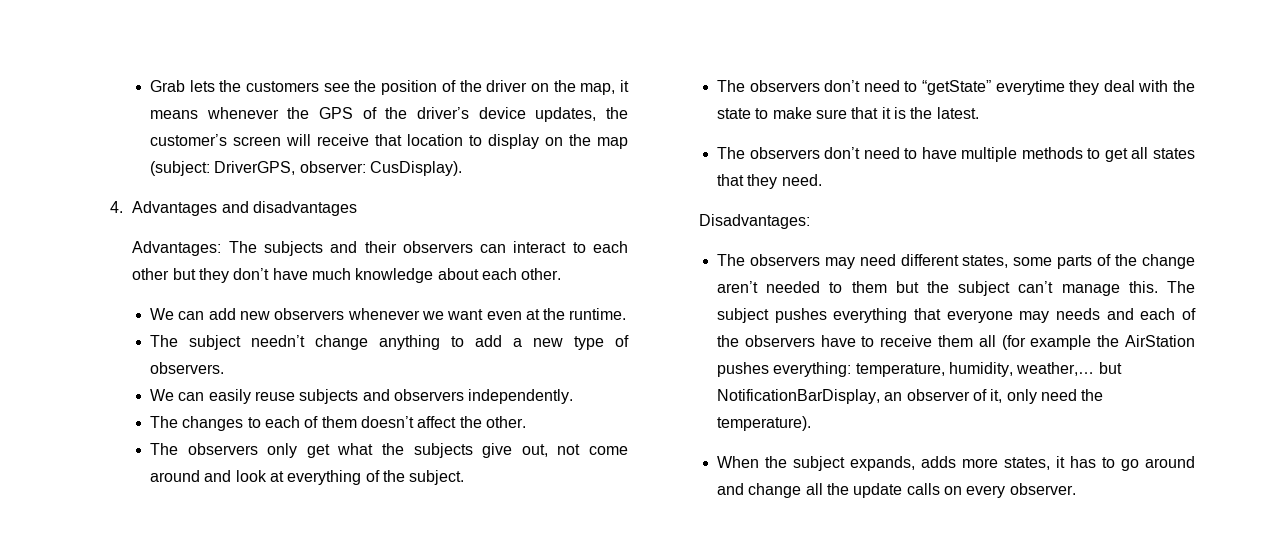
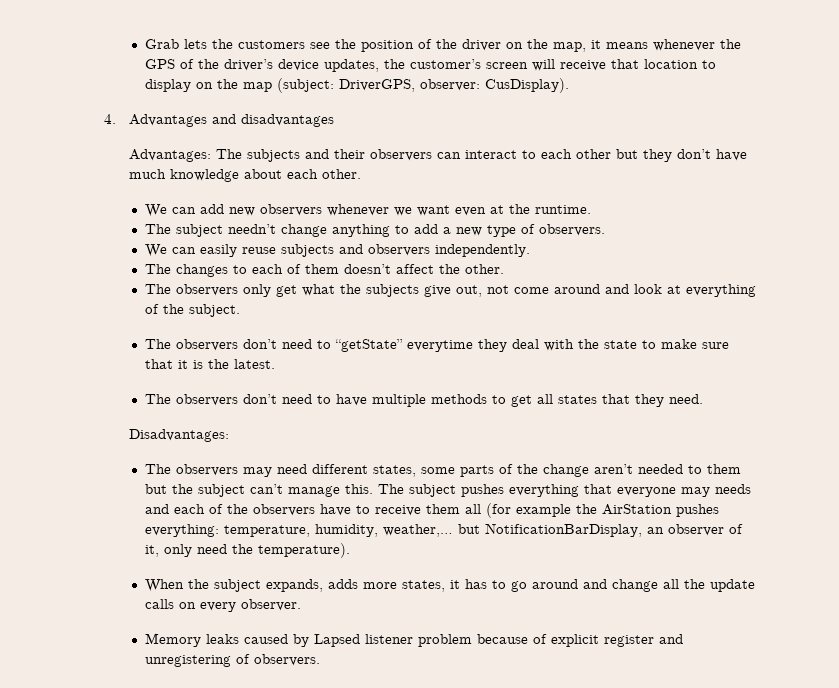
+ Memory leaks caused by Lapsed listener problem because of explicit register and unregistering of observers.

